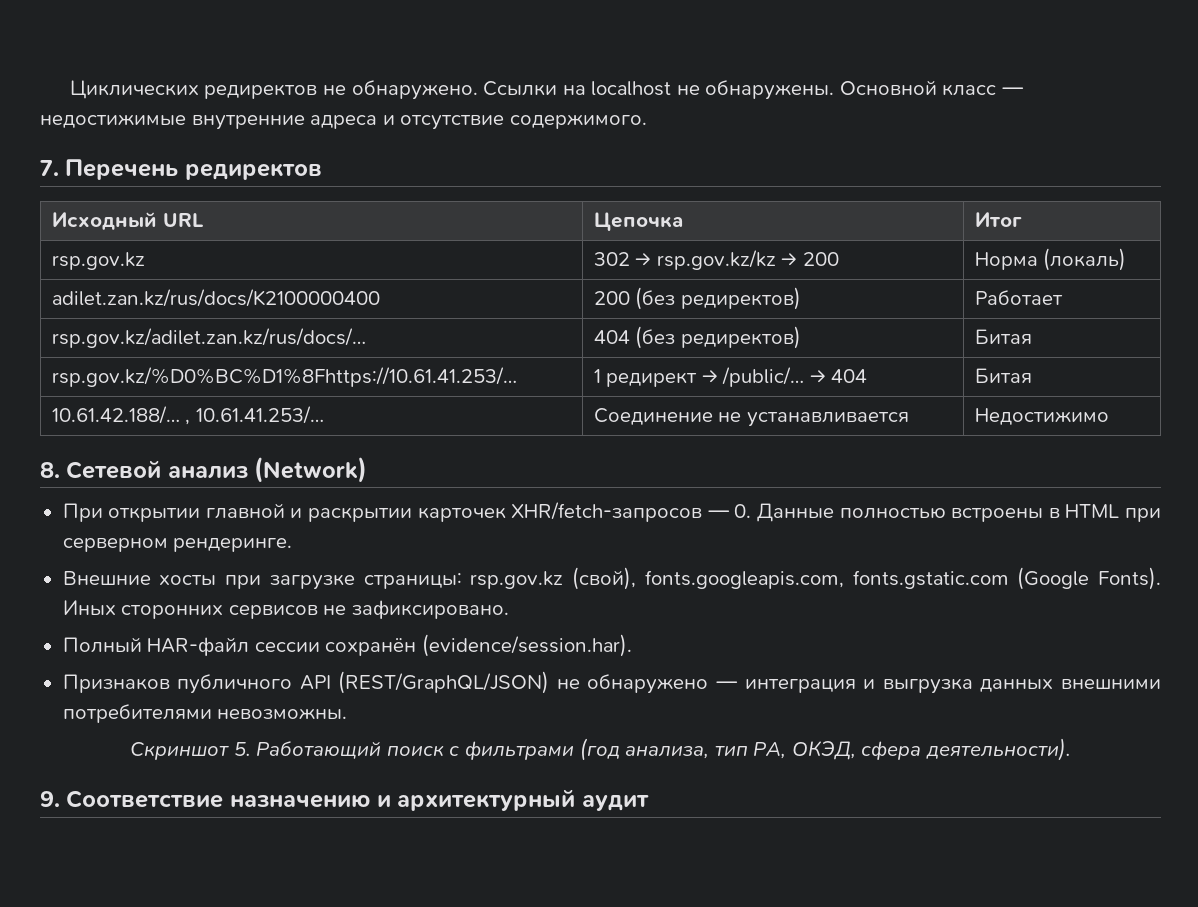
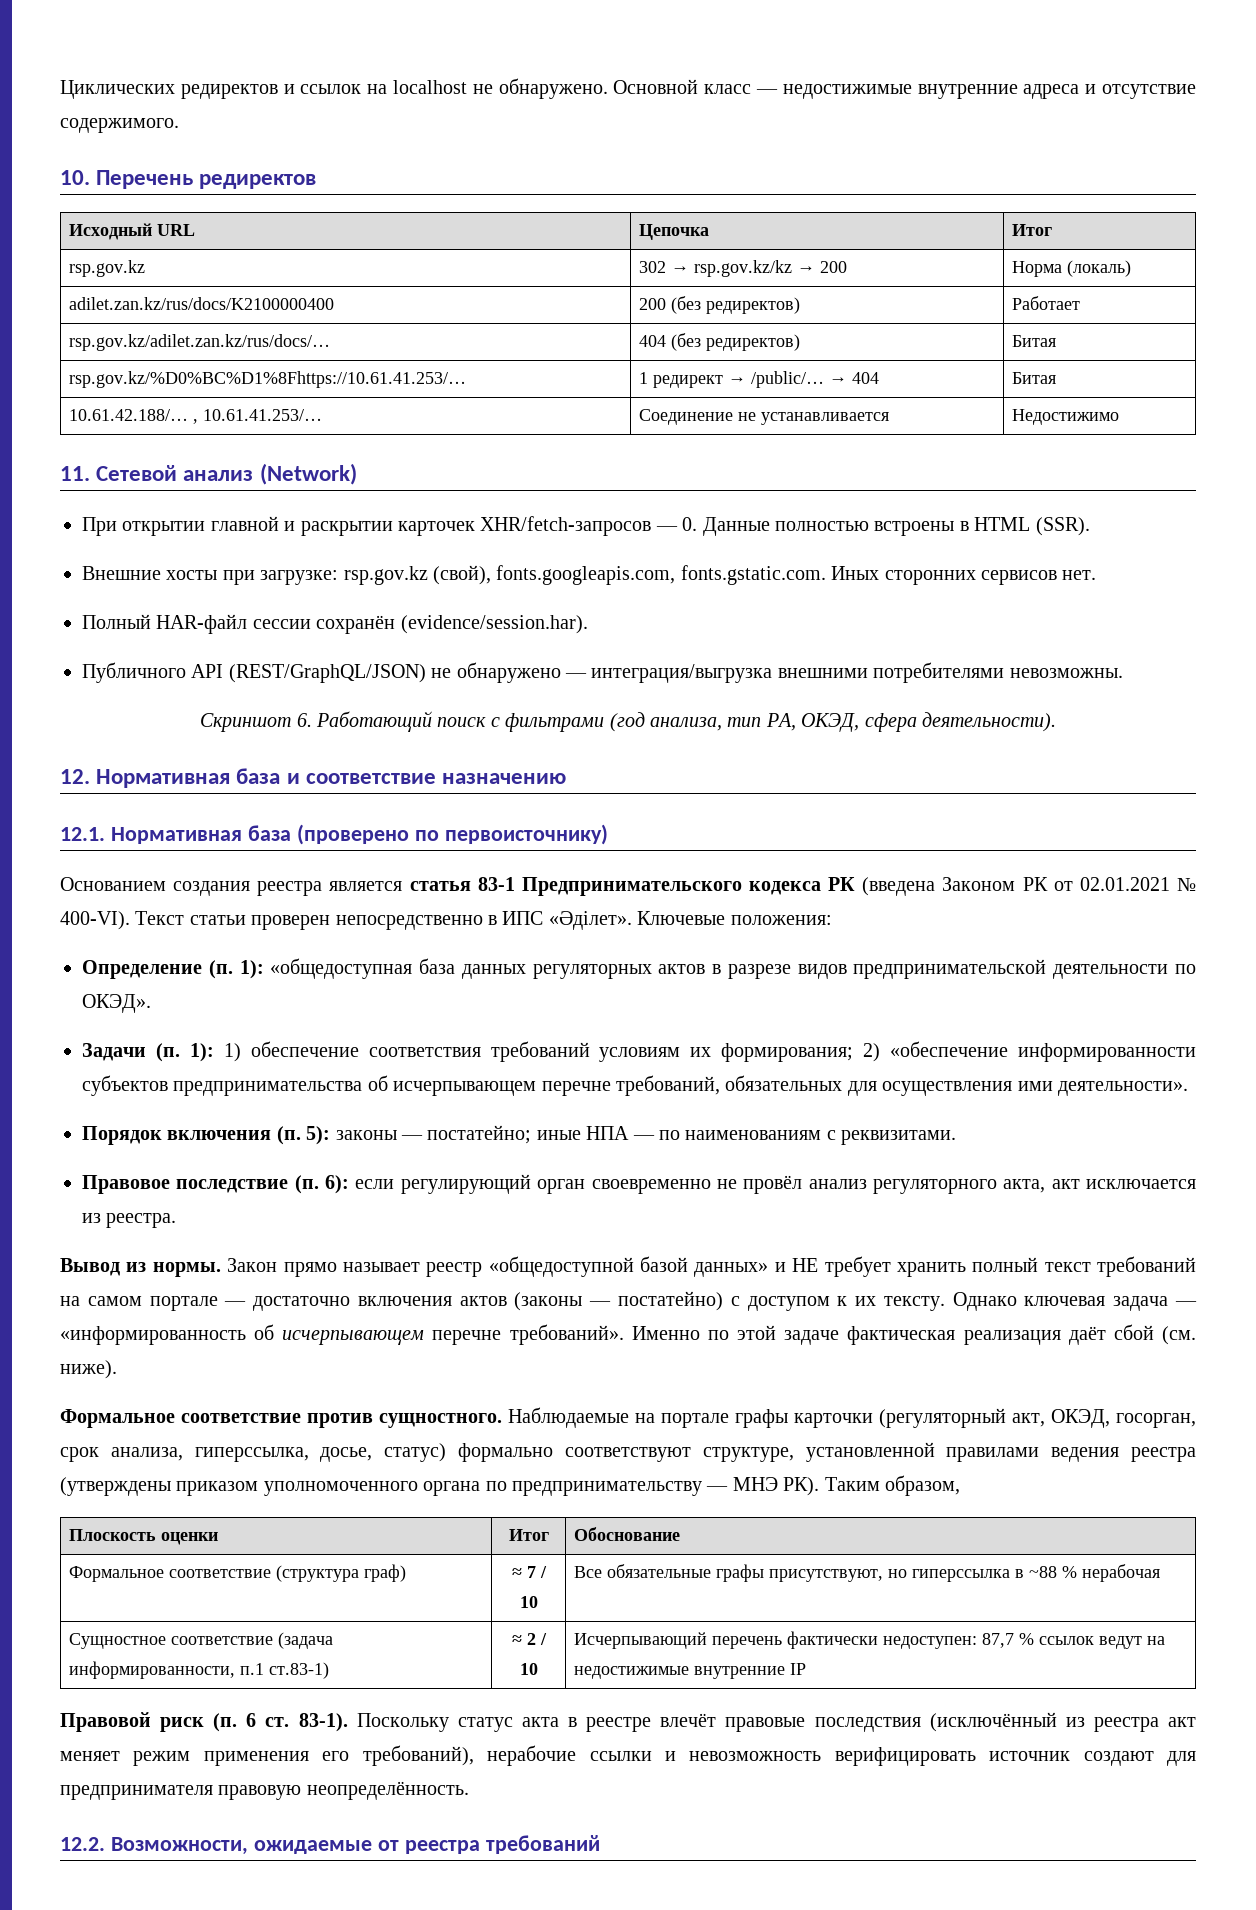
- Циклических редиректов не обнаружено. Ссылки на localhost не обнаружены.
+ Циклических редиректов и ссылок на localhost не обнаружено.
- 7. Перечень редиректов
+ 10. Перечень редиректов
- 8. Сетевой анализ (Network)
+ 11. Сетевой анализ (Network)
- При открытии главной и раскрытии карточек XHR/fetch-запросов — 0. Данные полностью встроены в HTML при серверном рендеринге.
+ При открытии главной и раскрытии карточек XHR/fetch-запросов — 0. Данные полностью встроены в HTML (SSR).
- Внешние хосты при загрузке страницы: rsp.gov.kz (свой), fonts.googleapis.com, fonts.gstatic.com (Google Fonts). Иных сторонних сервисов не зафиксировано.
+ Внешние хосты при загрузке: rsp.gov.kz (свой), fonts.googleapis.com, fonts.gstatic.com. Иных сторонних сервисов нет.
- Признаков публичного API (REST/GraphQL/JSON) не обнаружено — интеграция и выгрузка данных внешними потребителями невозможны.
+ Публичного API (REST/GraphQL/JSON) не обнаружено — интеграция/выгрузка внешними потребителями невозможны.
- Скриншот 5. Работающий поиск с фильтрами (год анализа, тип РА, ОКЭД, сфера деятельности).
+ Скриншот 6. Работающий поиск с фильтрами (год анализа, тип РА, ОКЭД, сфера деятельности).
- 9. Соответствие назначению и архитектурный аудит
+ 12. Нормативная база и соответствие назначению
+ 12.1. Нормативная база (проверено по первоисточнику)
+ Основанием создания реестра является статья 83-1 Предпринимательского кодекса РК (введена Законом РК от 02.01.2021 № 400-VI). Текст статьи проверен непосредственно в ИПС «Әділет». Ключевые положения:
+ Определение (п. 1): «общедоступная база данных регуляторных актов в разрезе видов предпринимательской деятельности по ОКЭД».
+ Задачи (п. 1): 1) обеспечение соответствия требований условиям их формирования; 2) «обеспечение информированности субъектов предпринимательства об исчерпывающем перечне требований, обязательных для осуществления ими деятельности».
+ Порядок включения (п. 5): законы — постатейно; иные НПА — по наименованиям с реквизитами.
+ Правовое последствие (п. 6): если регулирующий орган своевременно не провёл анализ регуляторного акта, акт исключается из реестра.
+ Вывод из нормы. Закон прямо называет реестр «общедоступной базой данных» и НЕ требует хранить полный текст требований на самом портале — достаточно включения актов (законы — постатейно) с доступом к их тексту. Однако ключевая задача — «информированность об исчерпывающем перечне требований». Именно по этой задаче фактическая реализация даёт сбой (см. ниже).
+ Формальное соответствие против сущностного. Наблюдаемые на портале графы карточки (регуляторный акт, ОКЭД, госорган, срок анализа, гиперссылка, досье, статус) формально соответствуют структуре, установленной правилами ведения реестра (утверждены приказом уполномоченного органа по предпринимательству — МНЭ РК). Таким образом,
+ Плоскость оценки | Итог | Обоснование
+ Формальное соответствие (структура граф) | ≈ 7 / 10 | Все обязательные графы присутствуют, но гиперссылка в ~88 % нерабочая
+ Сущностное соответствие (задача информированности, п.1 ст.83-1) | ≈ 2 / 10 | Исчерпывающий перечень фактически недоступен: 87,7 % ссылок ведут на недостижимые внутренние IP
+ Правовой риск (п. 6 ст. 83-1). Поскольку статус акта в реестре влечёт правовые последствия (исключённый из реестра акт меняет режим применения его требований), нерабочие ссылки и невозможность верифицировать источник создают для предпринимателя правовую неопределённость.
+ 12.2. Возможности, ожидаемые от реестра требований

